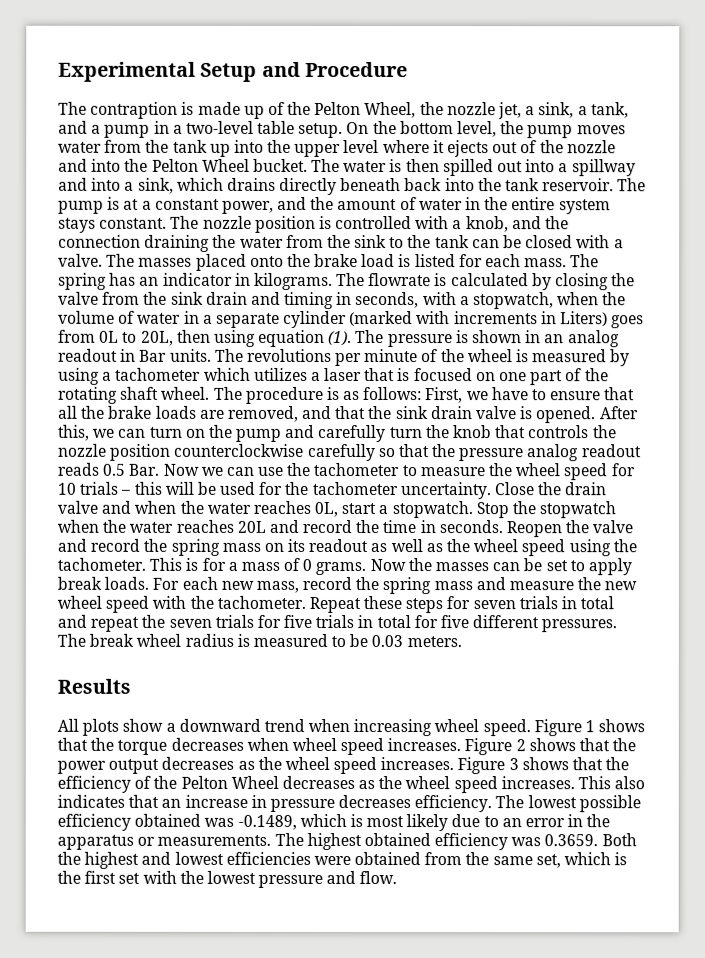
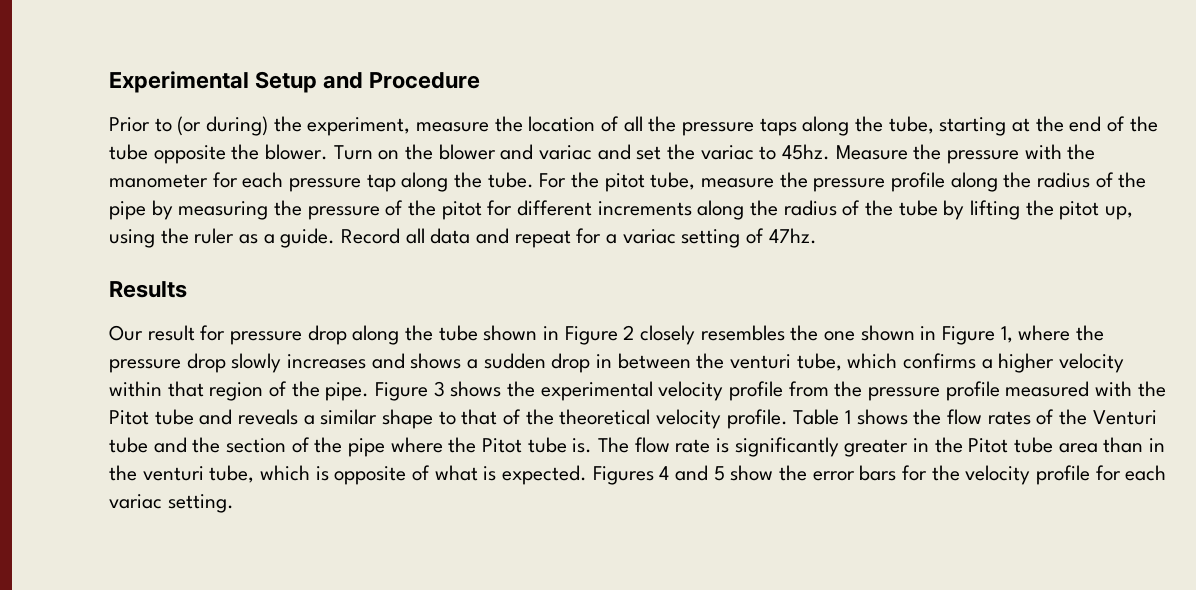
- The contraption is made up of the Pelton Wheel, the nozzle jet, a sink, a tank, and a pump in a two-level table setup. On the bottom level, the pump moves water from the tank up into the upper level where it ejects out of the nozzle and into the Pelton Wheel bucket. The water is then spilled out into a spillway and into a sink, which drains directly beneath back into the tank reservoir. The pump is at a constant power, and the amount of water in the entire system stays constant. The nozzle position is controlled with a knob, and the connection draining the water from the sink to the tank can be closed with a valve. The masses placed onto the brake load is listed for each mass. The spring has an indicator in kilograms. The flowrate is calculated by closing the valve from the sink drain and timing in seconds, with a stopwatch, when the volume of water in a separate cylinder (marked with increments in Liters) goes from 0L to 20L, then using equation (1). The pressure is shown in an analog readout in Bar units. The revolutions per minute of the wheel is measured by using a tachometer which utilizes a laser that is focused on one part of the rotating shaft wheel. The procedure is as follows: First, we have to ensure that all the brake loads are removed, and that the sink drain valve is opened. After this, we can turn on the pump and carefully turn the knob that controls the nozzle position counterclockwise carefully so that the pressure analog readout reads 0.5 Bar. Now we can use the tachometer to measure the wheel speed for 10 trials – this will be used for the tachometer uncertainty. Close the drain valve and when the water reaches 0L, start a stopwatch. Stop the stopwatch when the water reaches 20L and record the time in seconds. Reopen the valve and record the spring mass on its readout as well as the wheel speed using the tachometer. This is for a mass of 0 grams. Now the masses can be set to apply break loads. For each new mass, record the spring mass and measure the new wheel speed with the tachometer. Repeat these steps for seven trials in total and repeat the seven trials for five trials in total for five different pressures. The break wheel radius is measured to be 0.03 meters.
+ Prior to (or during) the experiment, measure the location of all the pressure taps along the tube, starting at the end of the tube opposite the blower. Turn on the blower and variac and set the variac to 45hz. Measure the pressure with the manometer for each pressure tap along the tube. For the pitot tube, measure the pressure profile along the radius of the pipe by measuring the pressure of the pitot for different increments along the radius of the tube by lifting the pitot up, using the ruler as a guide. Record all data and repeat for a variac setting of 47hz.
  Results
- All plots show a downward trend when increasing wheel speed. Figure 1 shows that the torque decreases when wheel speed increases. Figure 2 shows that the power output decreases as the wheel speed increases. Figure 3 shows that the efficiency of the Pelton Wheel decreases as the wheel speed increases. This also indicates that an increase in pressure decreases efficiency. The lowest possible efficiency obtained was -0.1489, which is most likely due to an error in the apparatus or measurements. The highest obtained efficiency was 0.3659. Both the highest and lowest efficiencies were obtained from the same set, which is the first set with the lowest pressure and flow.
+ Our result for pressure drop along the tube shown in Figure 2 closely resembles the one shown in Figure 1, where the pressure drop slowly increases and shows a sudden drop in between the venturi tube, which confirms a higher velocity within that region of the pipe. Figure 3 shows the experimental velocity profile from the pressure profile measured with the Pitot tube and reveals a similar shape to that of the theoretical velocity profile. Table 1 shows the flow rates of the Venturi tube and the section of the pipe where the Pitot tube is. The flow rate is significantly greater in the Pitot tube area than in the venturi tube, which is opposite of what is expected. Figures 4 and 5 show the error bars for the velocity profile for each variac setting.

